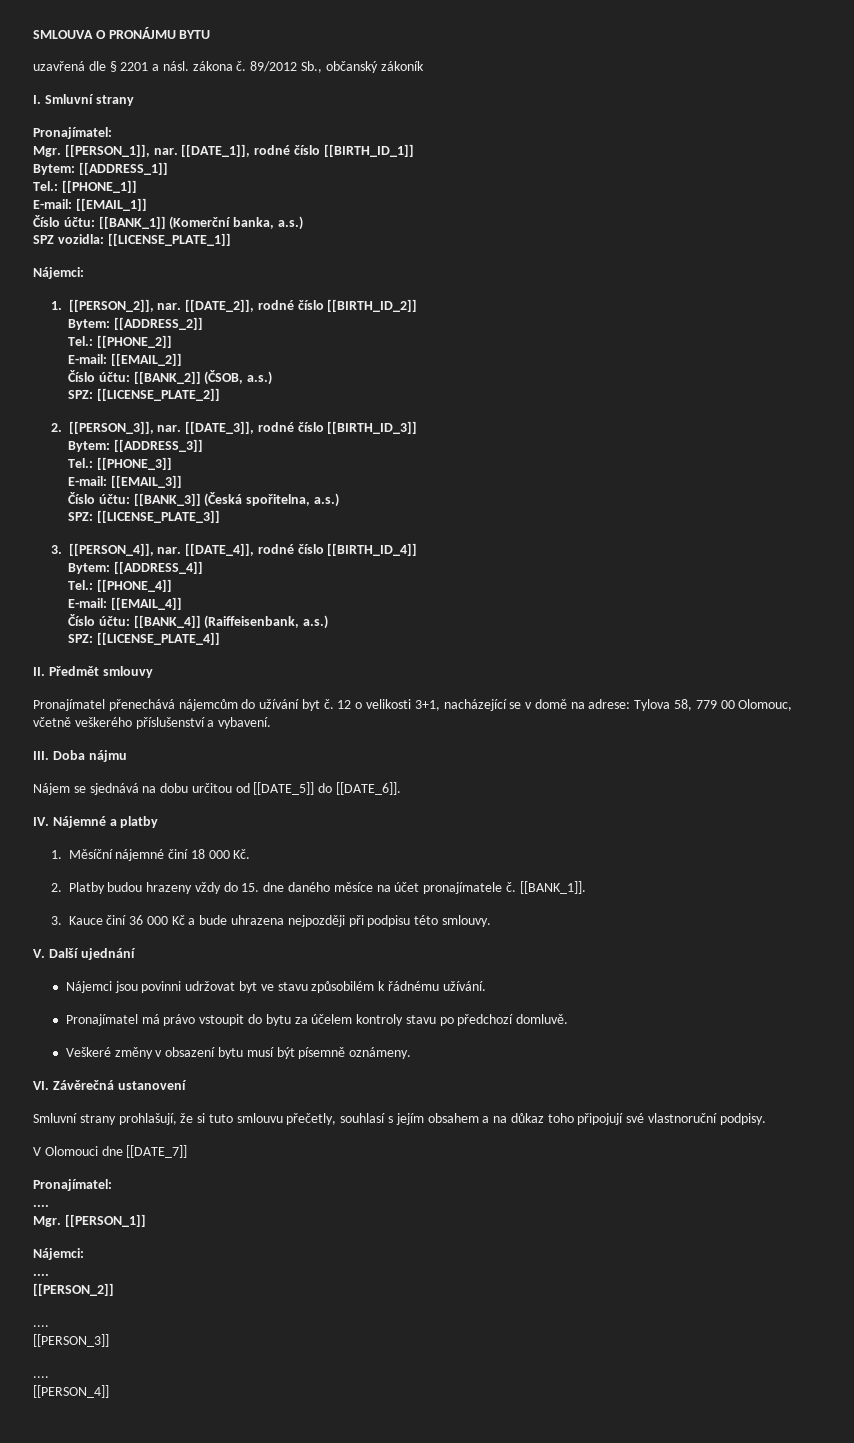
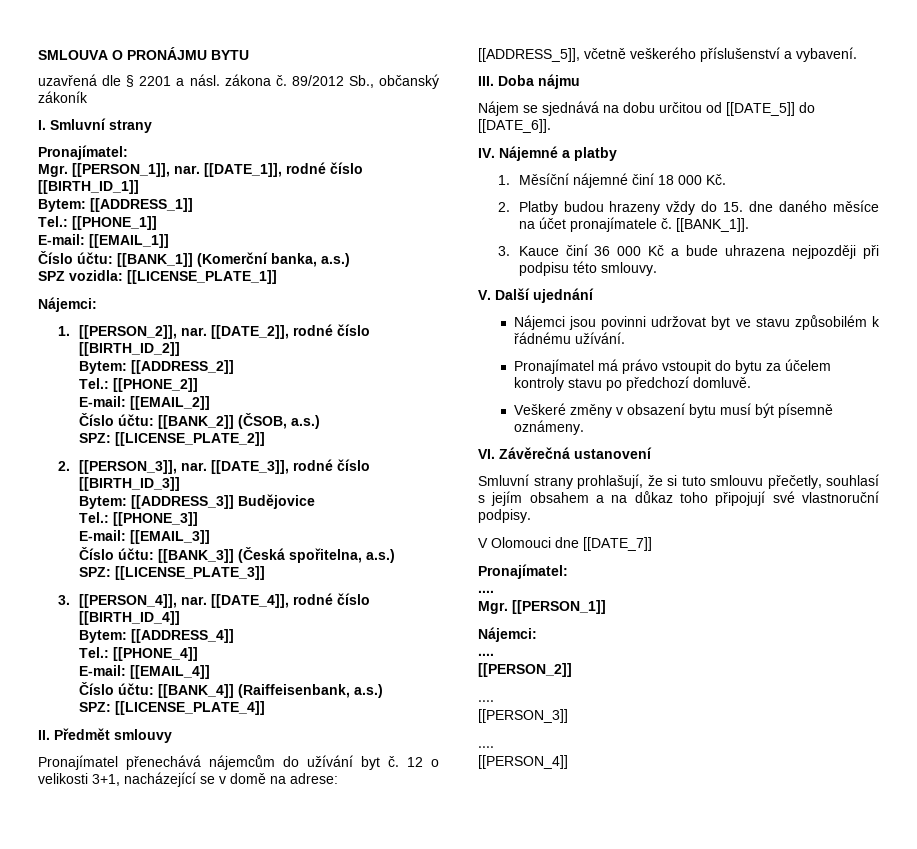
- Bytem: [[ADDRESS_3]]
+ Bytem: [[ADDRESS_3]] Budějovice
- 12 o velikosti 3+1, nacházející se v domě na adrese: Tylova 58, 779 00 Olomouc, včetně veškerého příslušenství a vybavení.
+ 12 o velikosti 3+1, nacházející se v domě na adrese: [[ADDRESS_5]], včetně veškerého příslušenství a vybavení.

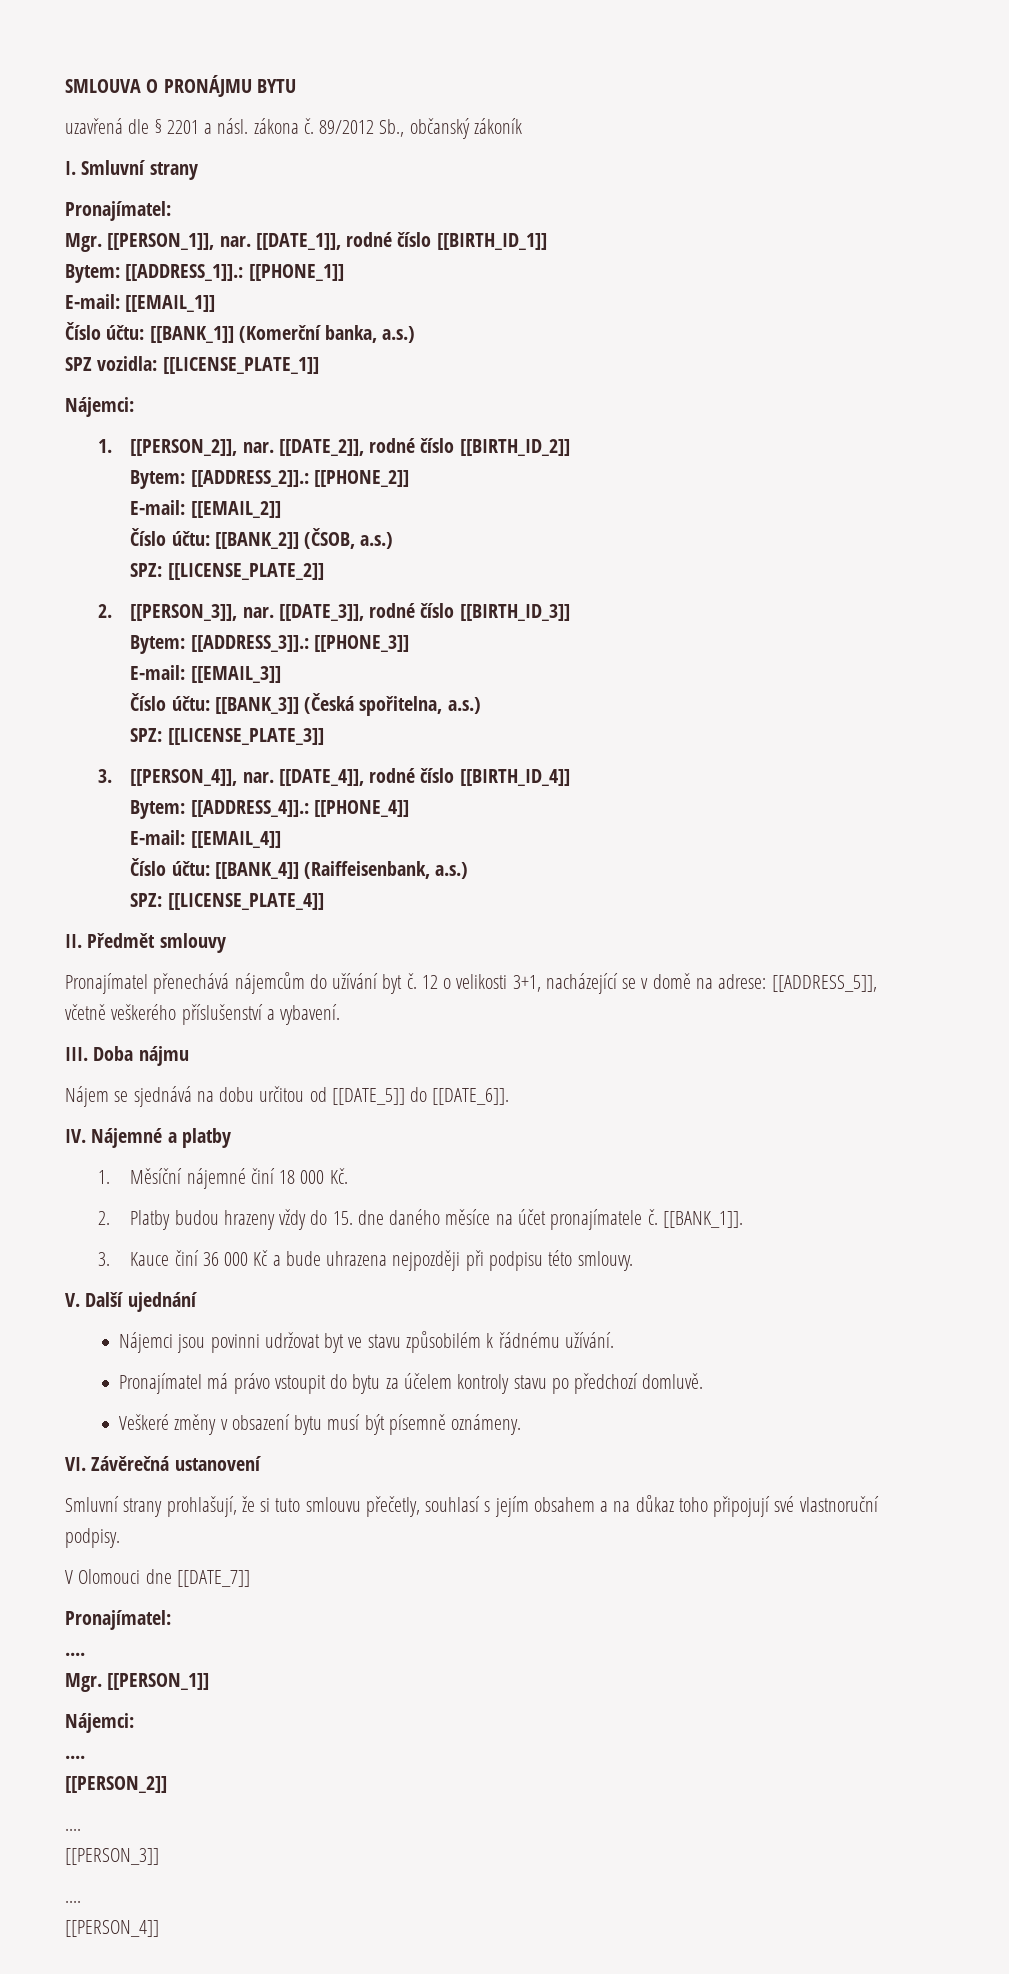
- Bytem: [[ADDRESS_1]]
- Tel.: [[PHONE_1]]
+ Bytem: [[ADDRESS_1]].: [[PHONE_1]]
- Bytem: [[ADDRESS_2]]
- Tel.: [[PHONE_2]]
+ Bytem: [[ADDRESS_2]].: [[PHONE_2]]
- Bytem: [[ADDRESS_3]] Budějovice
- Tel.: [[PHONE_3]]
+ Bytem: [[ADDRESS_3]].: [[PHONE_3]]
- Bytem: [[ADDRESS_4]]
- Tel.: [[PHONE_4]]
+ Bytem: [[ADDRESS_4]].: [[PHONE_4]]

